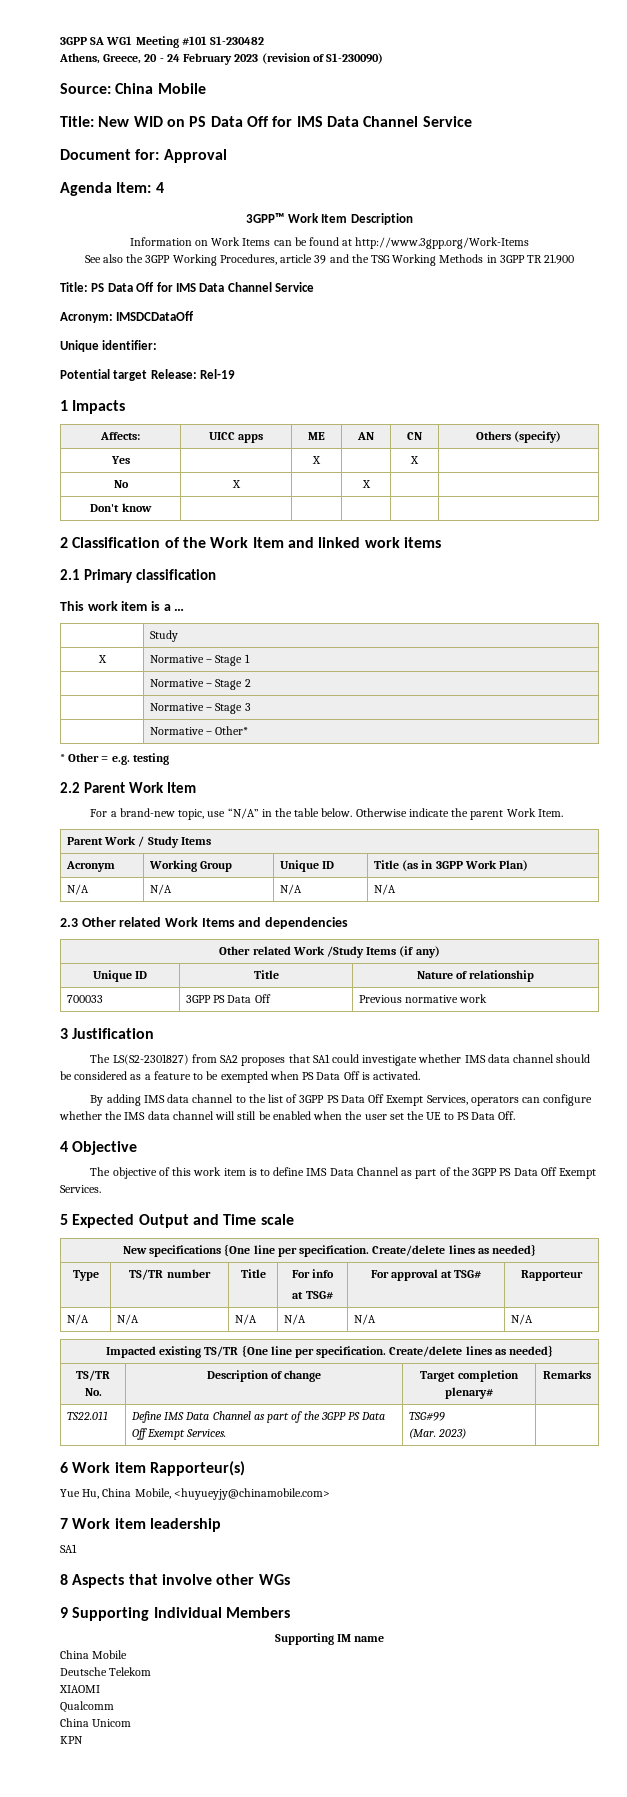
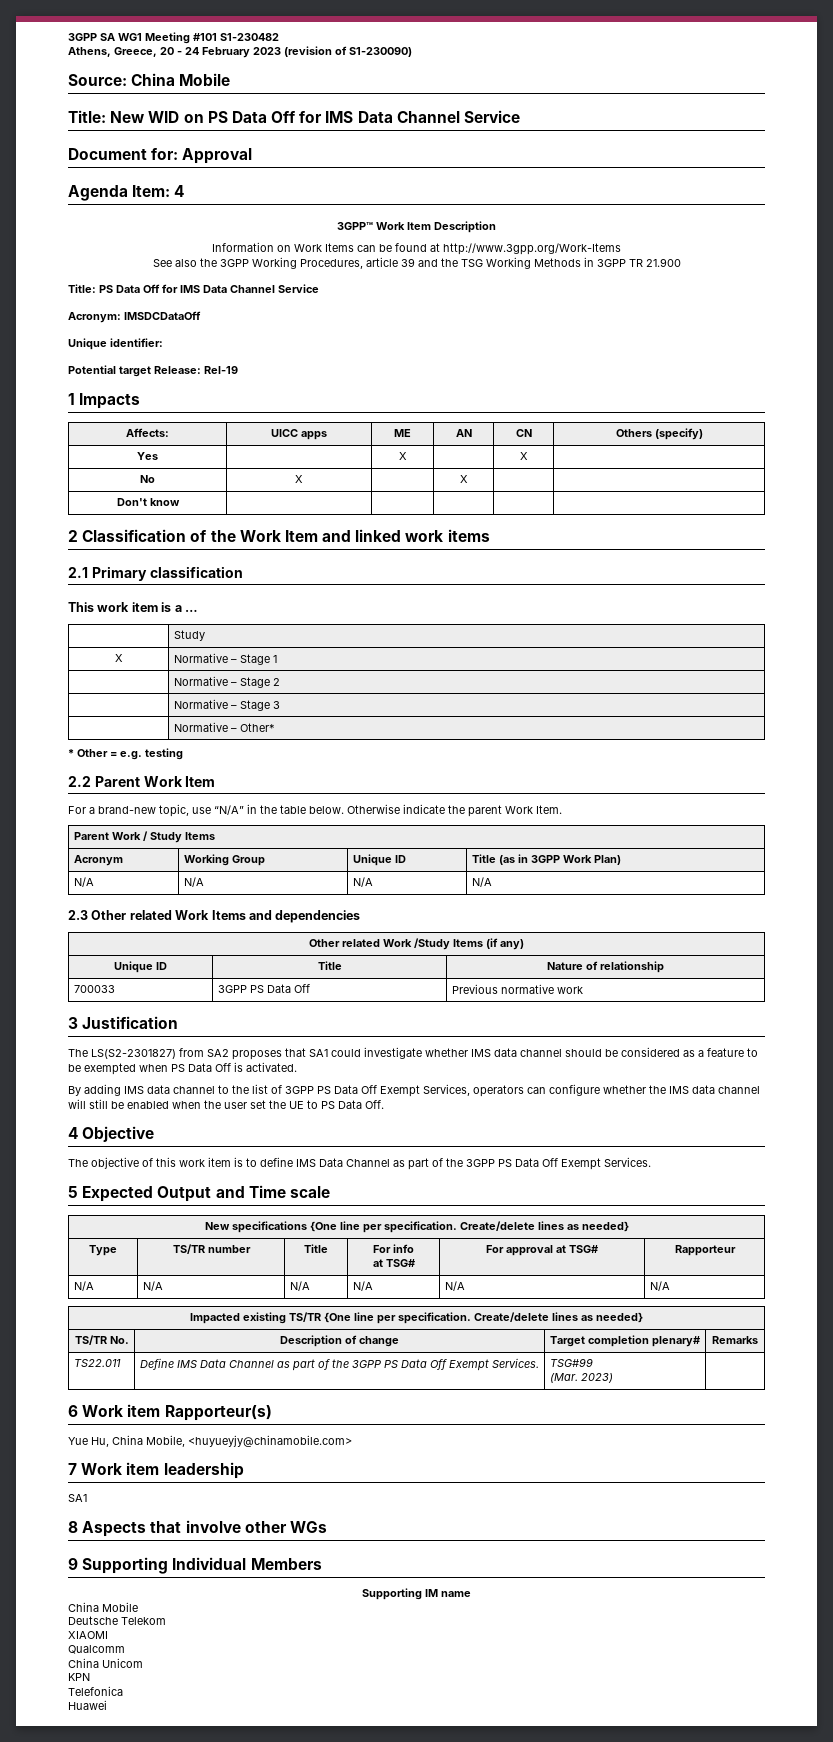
+ Telefonica
+ Huawei

